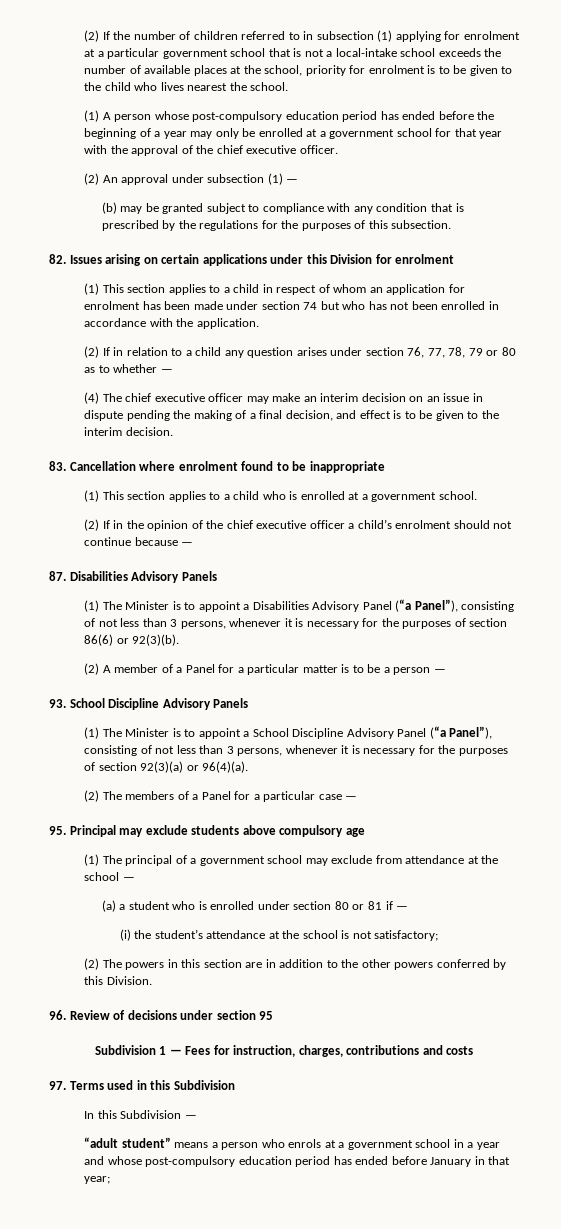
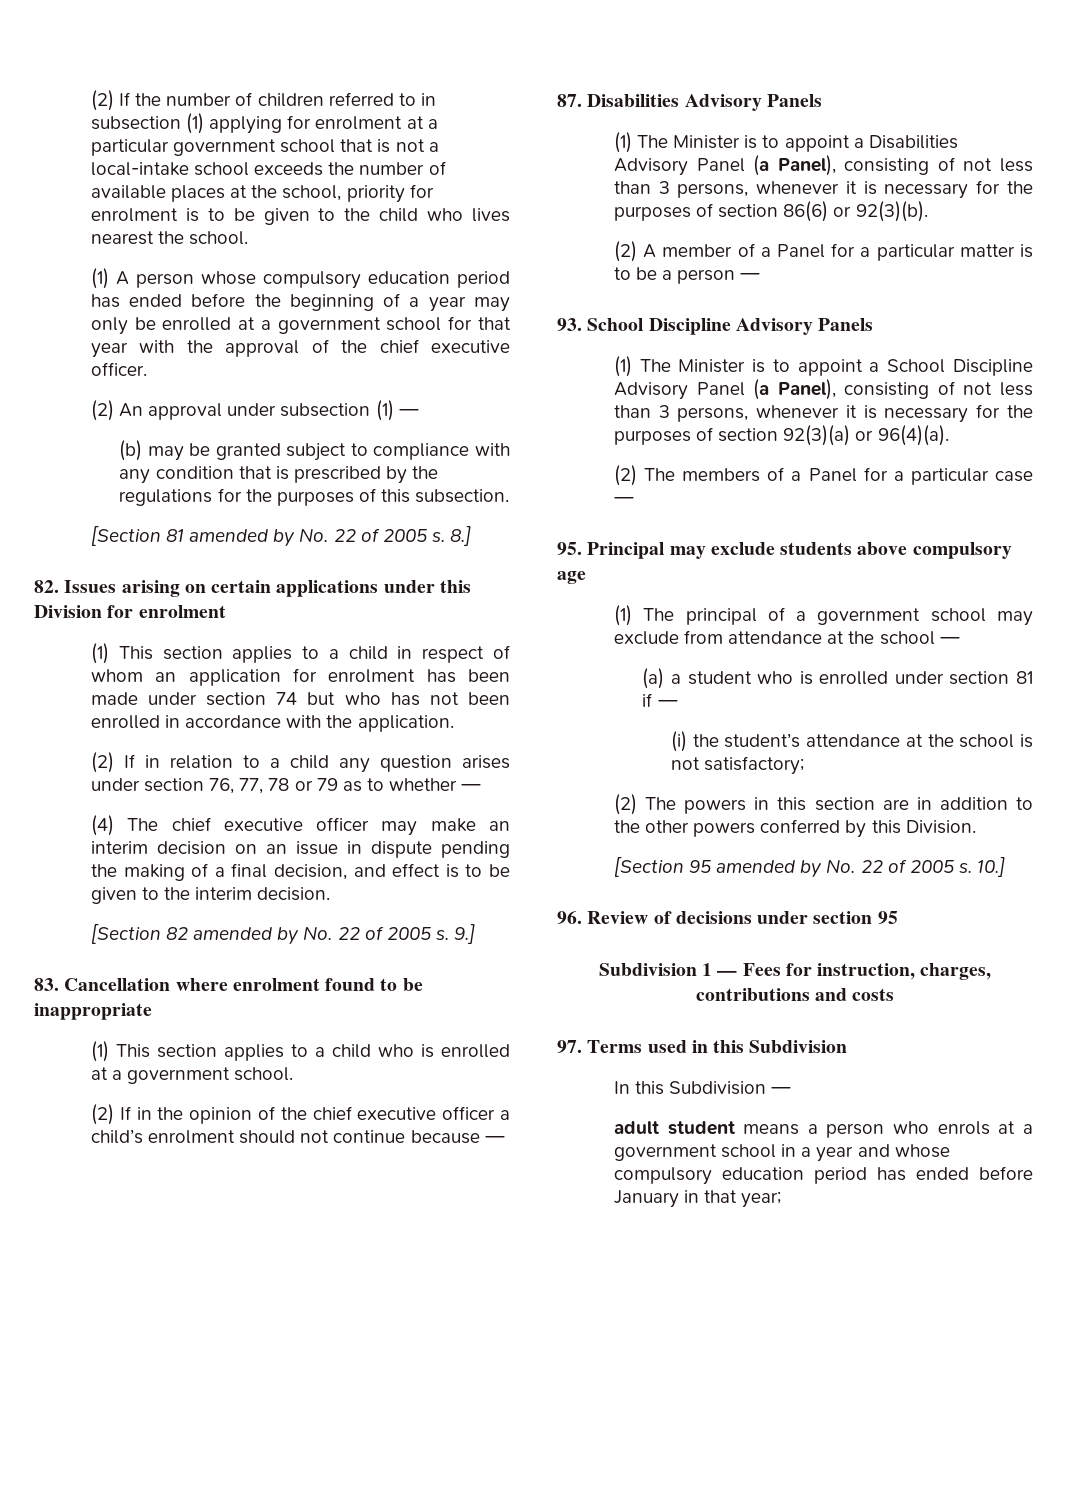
- (1) A person whose post-compulsory education period has ended before the beginning of a year may only be enrolled at a government school for that year with the approval of the chief executive officer.
+ (1) A person whose compulsory education period has ended before the beginning of a year may only be enrolled at a government school for that year with the approval of the chief executive officer.
+ [Section 81 amended by No. 22 of 2005 s. 8.]
- (2) If in relation to a child any question arises under section 76, 77, 78, 79 or 80 as to whether —
+ (2) If in relation to a child any question arises under section 76, 77, 78 or 79 as to whether —
+ [Section 82 amended by No. 22 of 2005 s. 9.]
- (1) The Minister is to appoint a Disabilities Advisory Panel (“a Panel”), consisting of not less than 3 persons, whenever it is necessary for the purposes of section 86(6) or 92(3)(b).
+ (1) The Minister is to appoint a Disabilities Advisory Panel (a Panel), consisting of not less than 3 persons, whenever it is necessary for the purposes of section 86(6) or 92(3)(b).
- (1) The Minister is to appoint a School Discipline Advisory Panel (“a Panel”), consisting of not less than 3 persons, whenever it is necessary for the purposes of section 92(3)(a) or 96(4)(a).
+ (1) The Minister is to appoint a School Discipline Advisory Panel (a Panel), consisting of not less than 3 persons, whenever it is necessary for the purposes of section 92(3)(a) or 96(4)(a).
- (a) a student who is enrolled under section 80 or 81 if —
+ (a) a student who is enrolled under section 81 if —
+ [Section 95 amended by No. 22 of 2005 s. 10.]
- “adult student” means a person who enrols at a government school in a year and whose post-compulsory education period has ended before January in that year;
+ adult student means a person who enrols at a government school in a year and whose compulsory education period has ended before January in that year;

